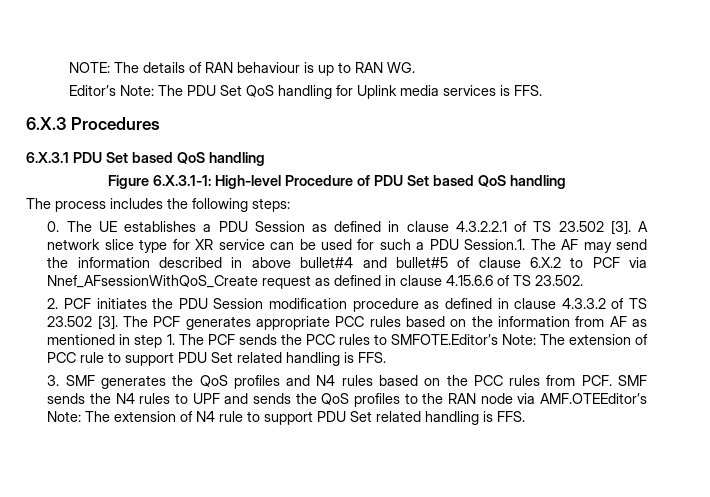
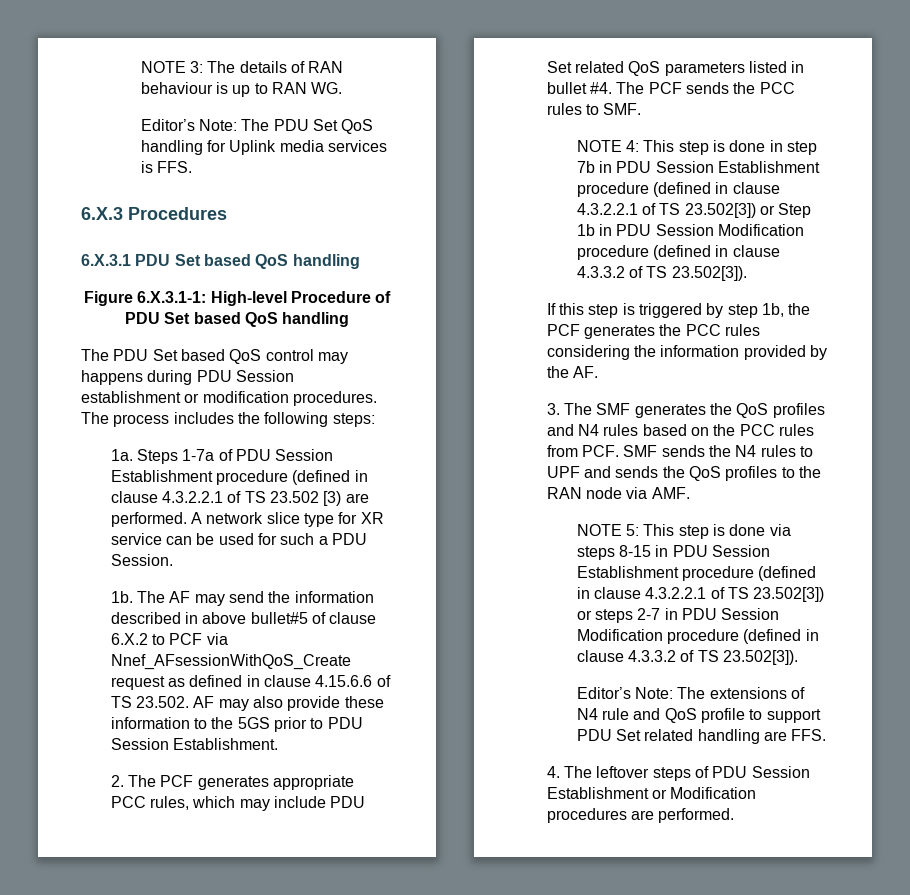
- NOTE: The details of RAN behaviour is up to RAN WG.
+ NOTE 3: The details of RAN behaviour is up to RAN WG.
- The process includes the following steps:
+ The PDU Set based QoS control may happens during PDU Session establishment or modification procedures. The process includes the following steps:
- 0. The UE establishes a PDU Session as defined in clause 4.3.2.2.1 of TS 23.502 [3].
+ 1a. Steps 1-7a of PDU Session Establishment procedure (defined in clause 4.3.2.2.1 of TS 23.502 [3) are performed.
- A network slice type for XR service can be used for such a PDU Session.1. The AF may send the information described in above bullet#4 and bullet#5 of clause 6.X.2 to PCF via Nnef_AFsessionWithQoS_Create request as defined in clause 4.15.6.6 of TS 23.502.
- 2. PCF initiates the PDU Session modification procedure as defined in clause 4.3.3.2 of TS 23.502 [3]. The PCF generates appropriate PCC rules based on the information from AF as mentioned in step 1. The PCF sends the PCC rules to SMFOTE.Editor’s Note: The extension of PCC rule to support PDU Set related handling is FFS.
+ A network slice type for XR service can be used for such a PDU Session.
+ 1b. The AF may send the information described in above bullet#5 of clause 6.X.2 to PCF via Nnef_AFsessionWithQoS_Create request as defined in clause 4.15.6.6 of TS 23.502. AF may also provide these information to the 5GS prior to PDU Session Establishment.
+ 2. The PCF generates appropriate PCC rules, which may include PDU Set related QoS parameters listed in bullet #4. The PCF sends the PCC rules to SMF.
+ NOTE 4: This step is done in step 7b in PDU Session Establishment procedure (defined in clause 4.3.2.2.1 of TS 23.502[3]) or Step 1b in PDU Session Modification procedure (defined in clause 4.3.3.2 of TS 23.502[3]).
+ If this step is triggered by step 1b, the PCF generates the PCC rules considering the information provided by the AF.
- 3. SMF generates the QoS profiles and N4 rules based on the PCC rules from PCF. SMF sends the N4 rules to UPF and sends the QoS profiles to the RAN node via AMF.OTEEditor’s Note: The extension of N4 rule to support PDU Set related handling is FFS.
+ 3. The SMF generates the QoS profiles and N4 rules based on the PCC rules from PCF. SMF sends the N4 rules to UPF and sends the QoS profiles to the RAN node via AMF.
+ NOTE 5: This step is done via steps 8-15 in PDU Session Establishment procedure (defined in clause 4.3.2.2.1 of TS 23.502[3]) or steps 2-7 in PDU Session Modification procedure (defined in clause 4.3.3.2 of TS 23.502[3]).
+ Editor’s Note: The extensions of N4 rule and QoS profile to support PDU Set related handling are FFS.
+ 4. The leftover steps of PDU Session Establishment or Modification procedures are performed.

